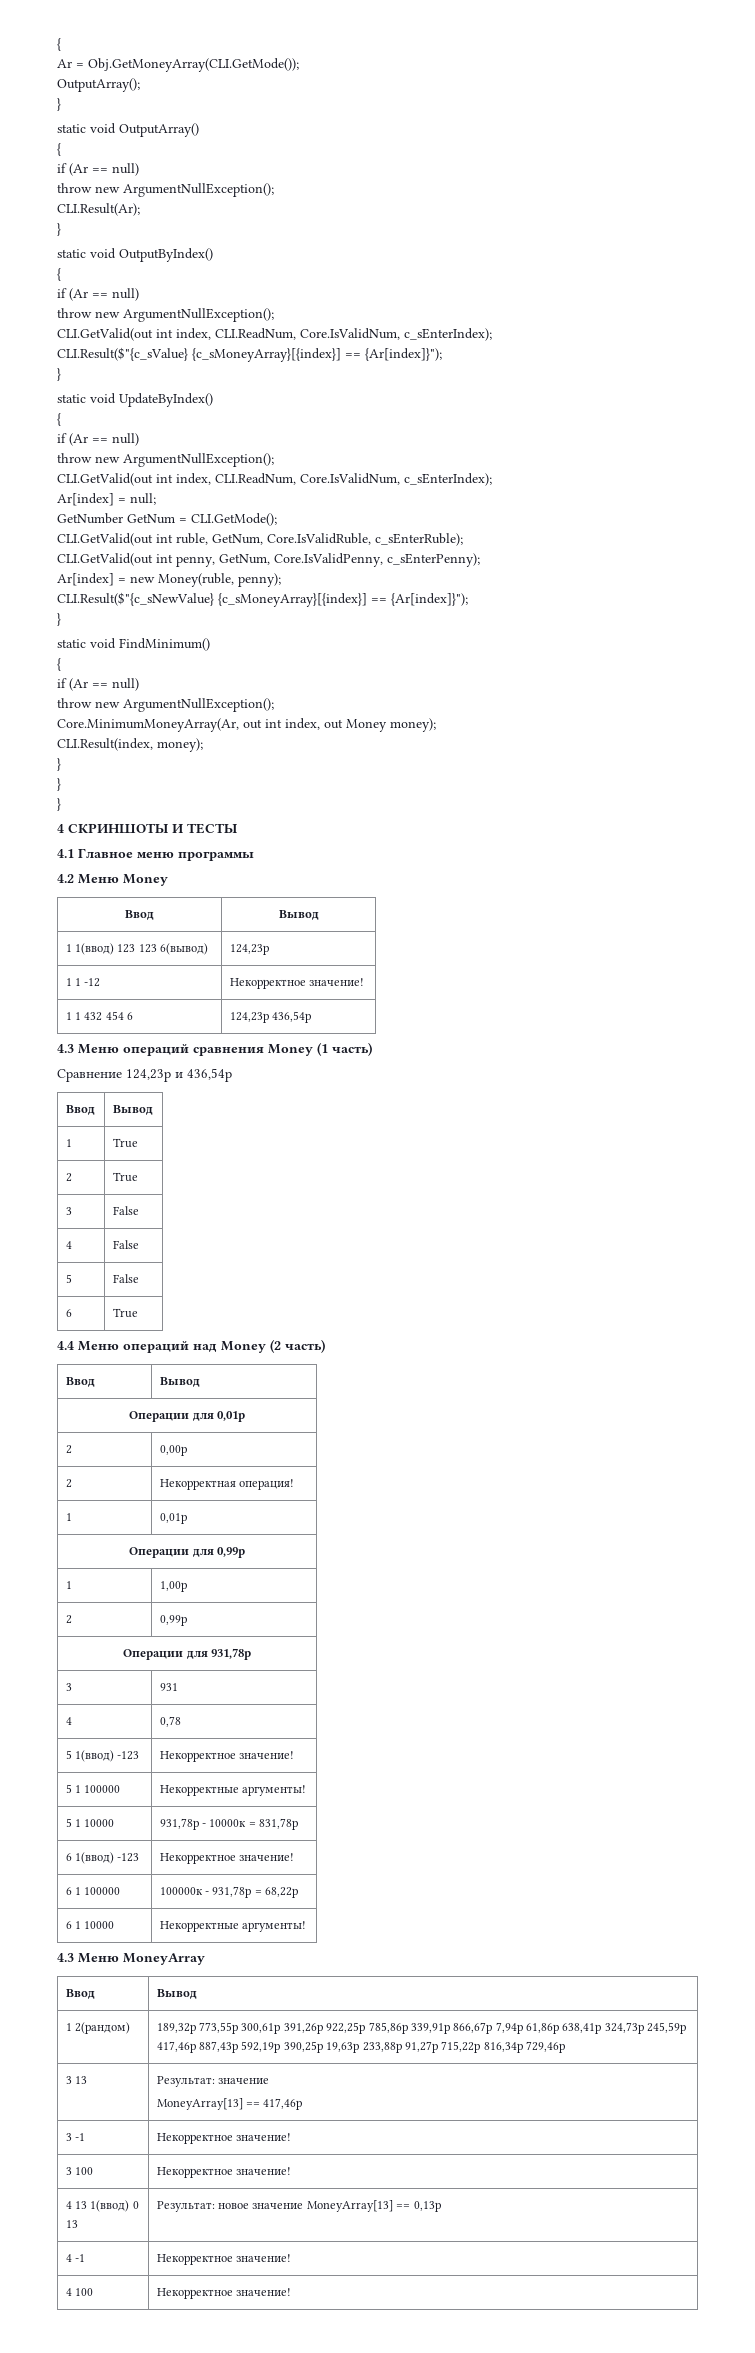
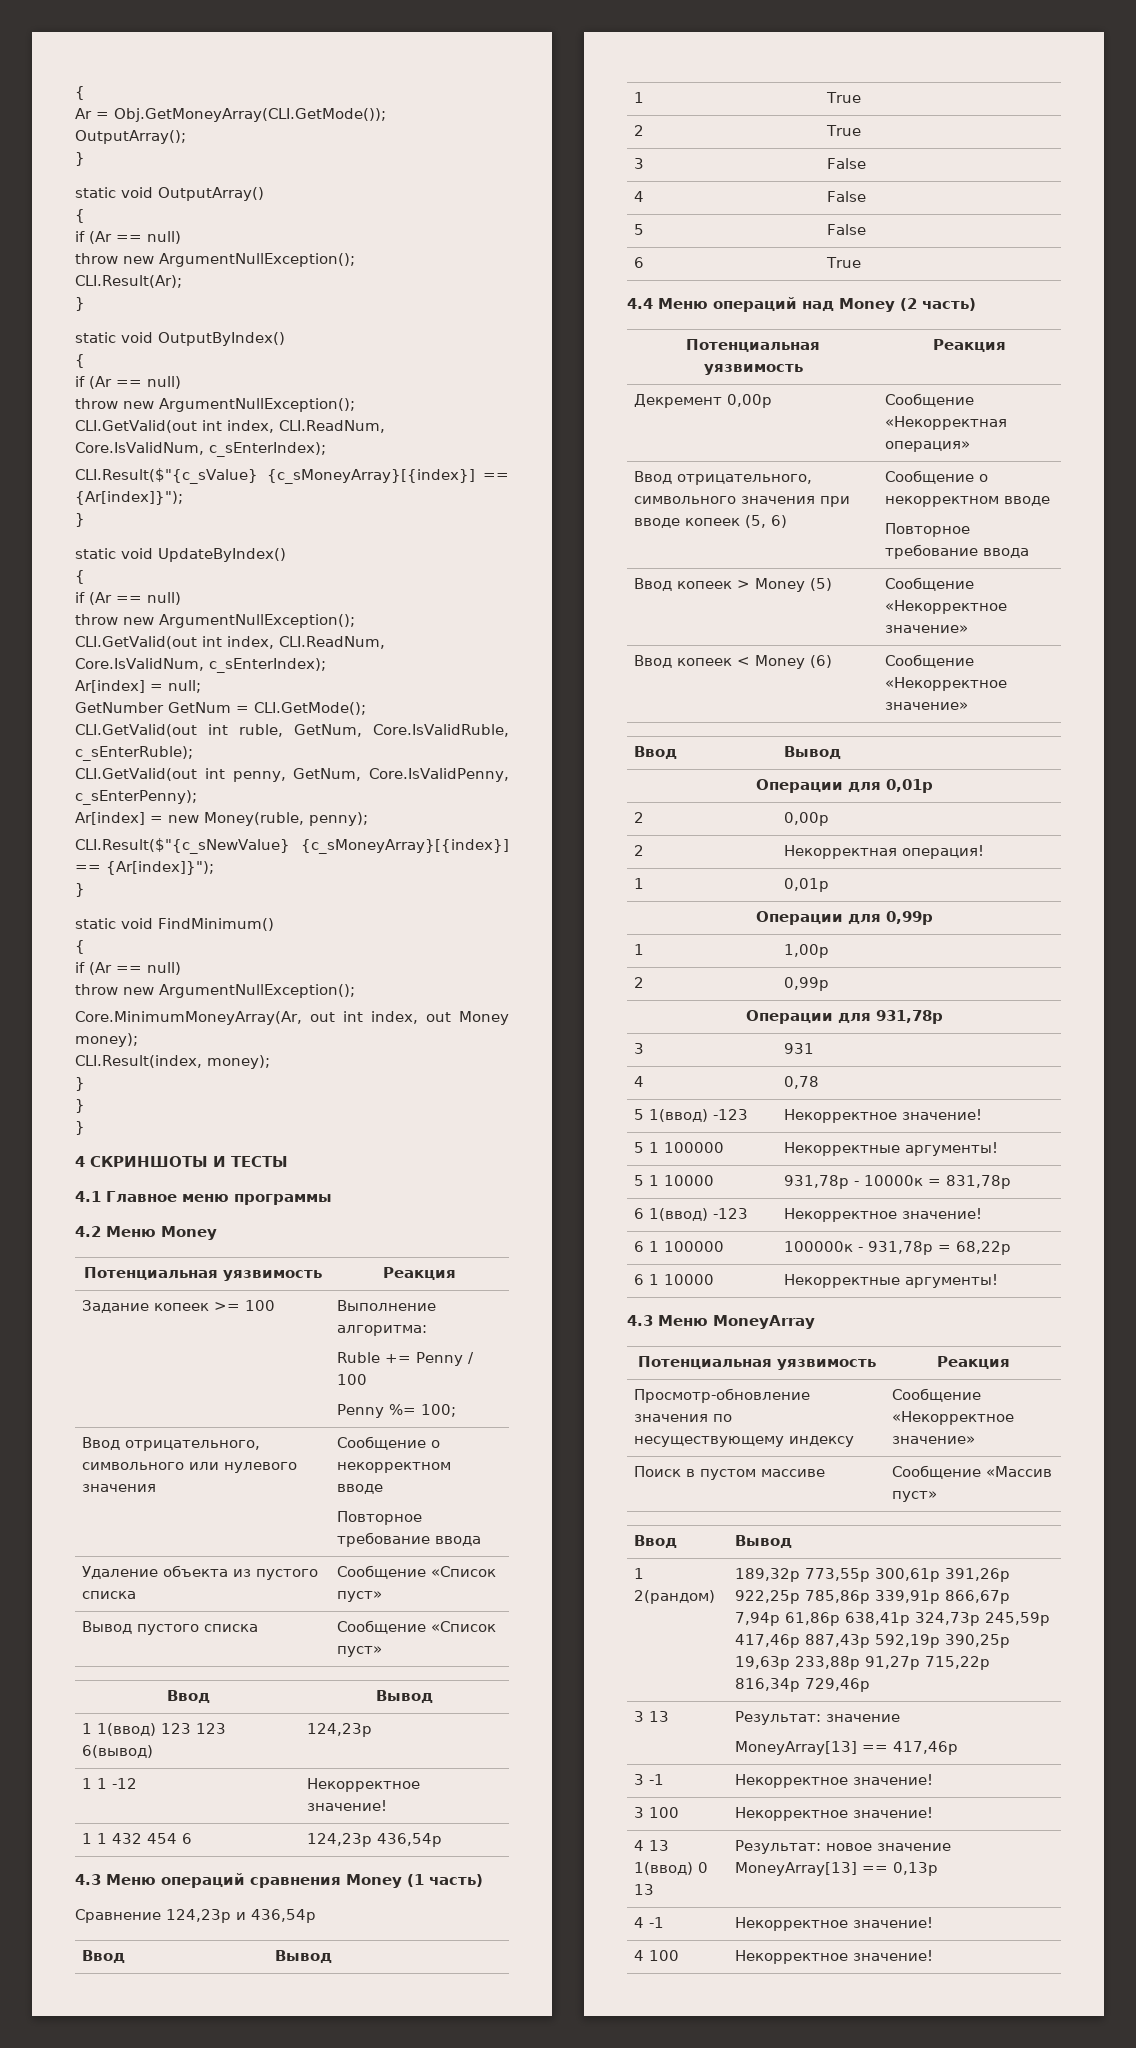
  4.2 Меню Money
+ Потенциальная уязвимость | Реакция
+ Задание копеек >= 100 | Выполнение алгоритма:
+ Ruble += Penny / 100
+ Penny %= 100;
+ Ввод отрицательного, символьного или нулевого значения | Сообщение о некорректном вводе
+ Повторное требование ввода
+ Удаление объекта из пустого списка | Сообщение «Список пуст»
+ Вывод пустого списка | Сообщение «Список пуст»
  4.4 Меню операций над Money (2 часть)
+ Потенциальная уязвимость | Реакция
+ Декремент 0,00р | Сообщение «Некорректная операция»
+ Ввод отрицательного, символьного значения при вводе копеек (5, 6) | Сообщение о некорректном вводе
+ Повторное требование ввода
+ Ввод копеек > Money (5) | Сообщение «Некорректное значение»
+ Ввод копеек < Money (6) | Сообщение «Некорректное значение»
  4.3 Меню MoneyArray
+ Потенциальная уязвимость | Реакция
+ Просмотр-обновление значения по несуществующему индексу | Сообщение «Некорректное значение»
+ Поиск в пустом массиве | Сообщение «Массив пуст»

